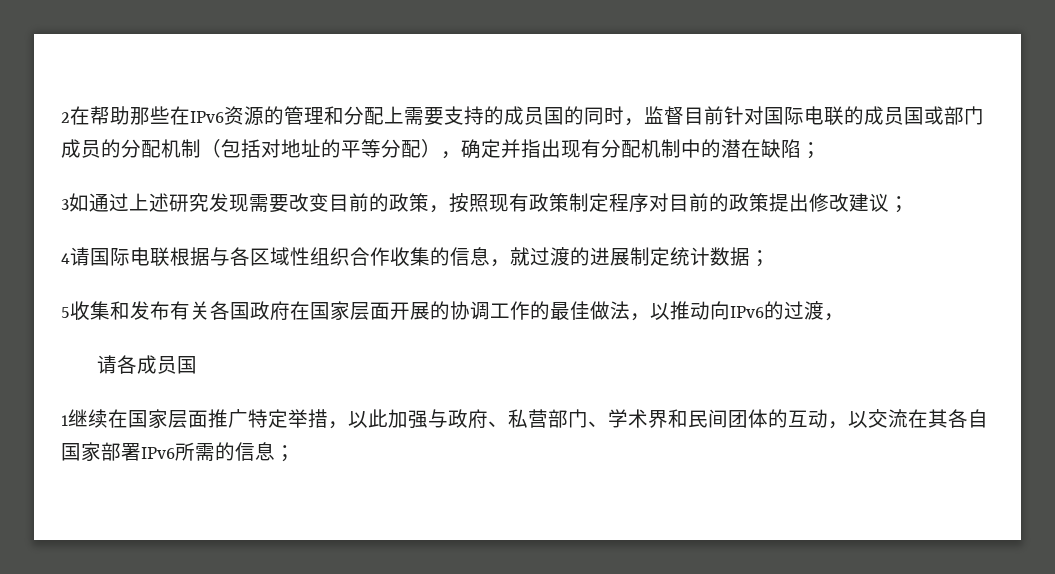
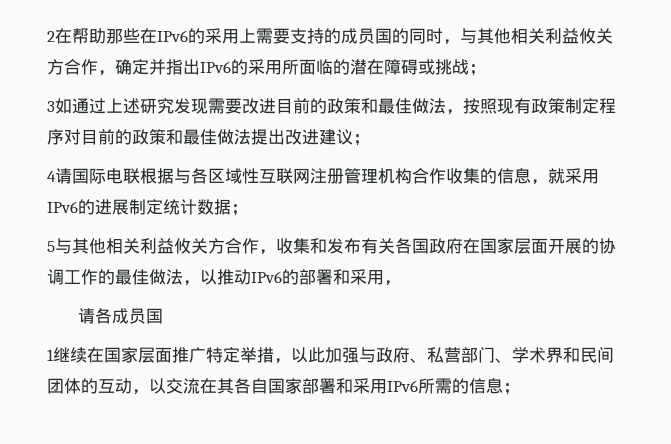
- 2在帮助那些在IPv6资源的管理和分配上需要支持的成员国的同时，监督目前针对国际电联的成员国或部门成员的分配机制（包括对地址的平等分配），确定并指出现有分配机制中的潜在缺陷；
+ 2在帮助那些在IPv6的采用上需要支持的成员国的同时，与其他相关利益攸关方合作，确定并指出IPv6的采用所面临的潜在障碍或挑战；
- 3如通过上述研究发现需要改变目前的政策，按照现有政策制定程序对目前的政策提出修改建议；
+ 3如通过上述研究发现需要改进目前的政策和最佳做法，按照现有政策制定程序对目前的政策和最佳做法提出改进建议；
- 4请国际电联根据与各区域性组织合作收集的信息，就过渡的进展制定统计数据；
+ 4请国际电联根据与各区域性互联网注册管理机构合作收集的信息，就采用IPv6的进展制定统计数据；
- 5收集和发布有关各国政府在国家层面开展的协调工作的最佳做法，以推动向IPv6的过渡，
+ 5与其他相关利益攸关方合作，收集和发布有关各国政府在国家层面开展的协调工作的最佳做法，以推动IPv6的部署和采用，
- 1继续在国家层面推广特定举措，以此加强与政府、私营部门、学术界和民间团体的互动，以交流在其各自国家部署IPv6所需的信息；
+ 1继续在国家层面推广特定举措，以此加强与政府、私营部门、学术界和民间团体的互动，以交流在其各自国家部署和采用IPv6所需的信息；

